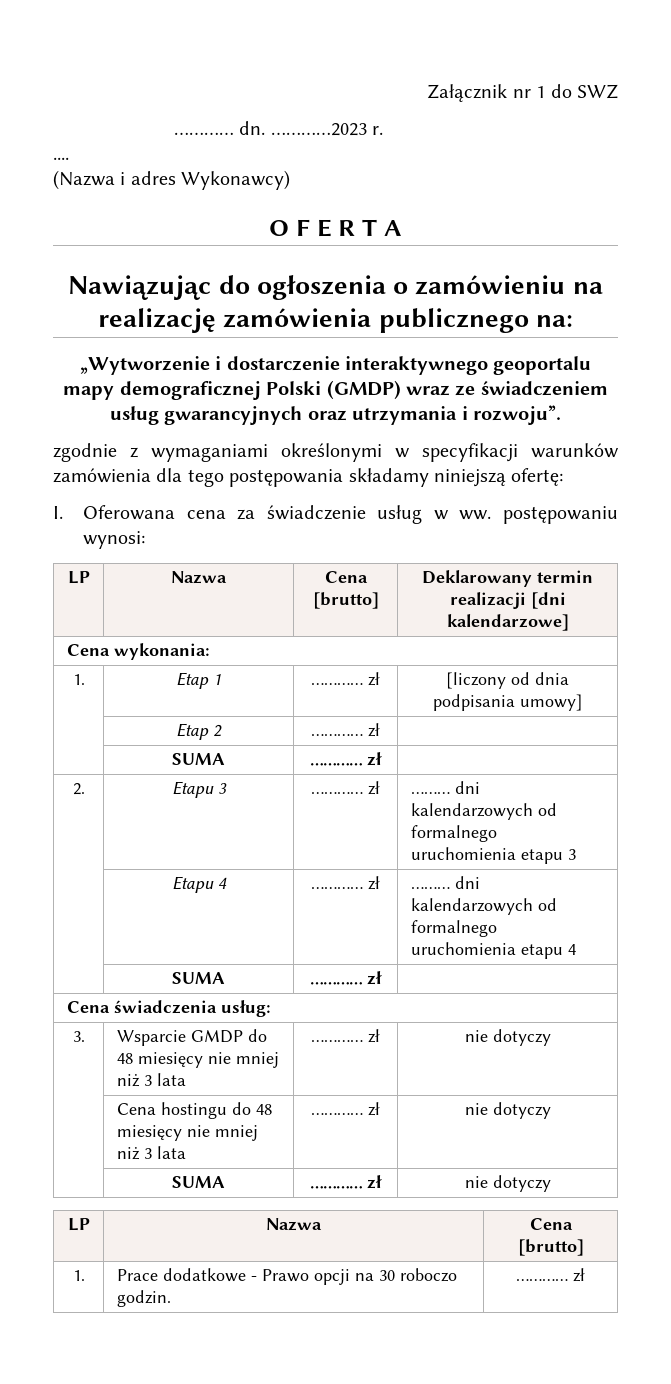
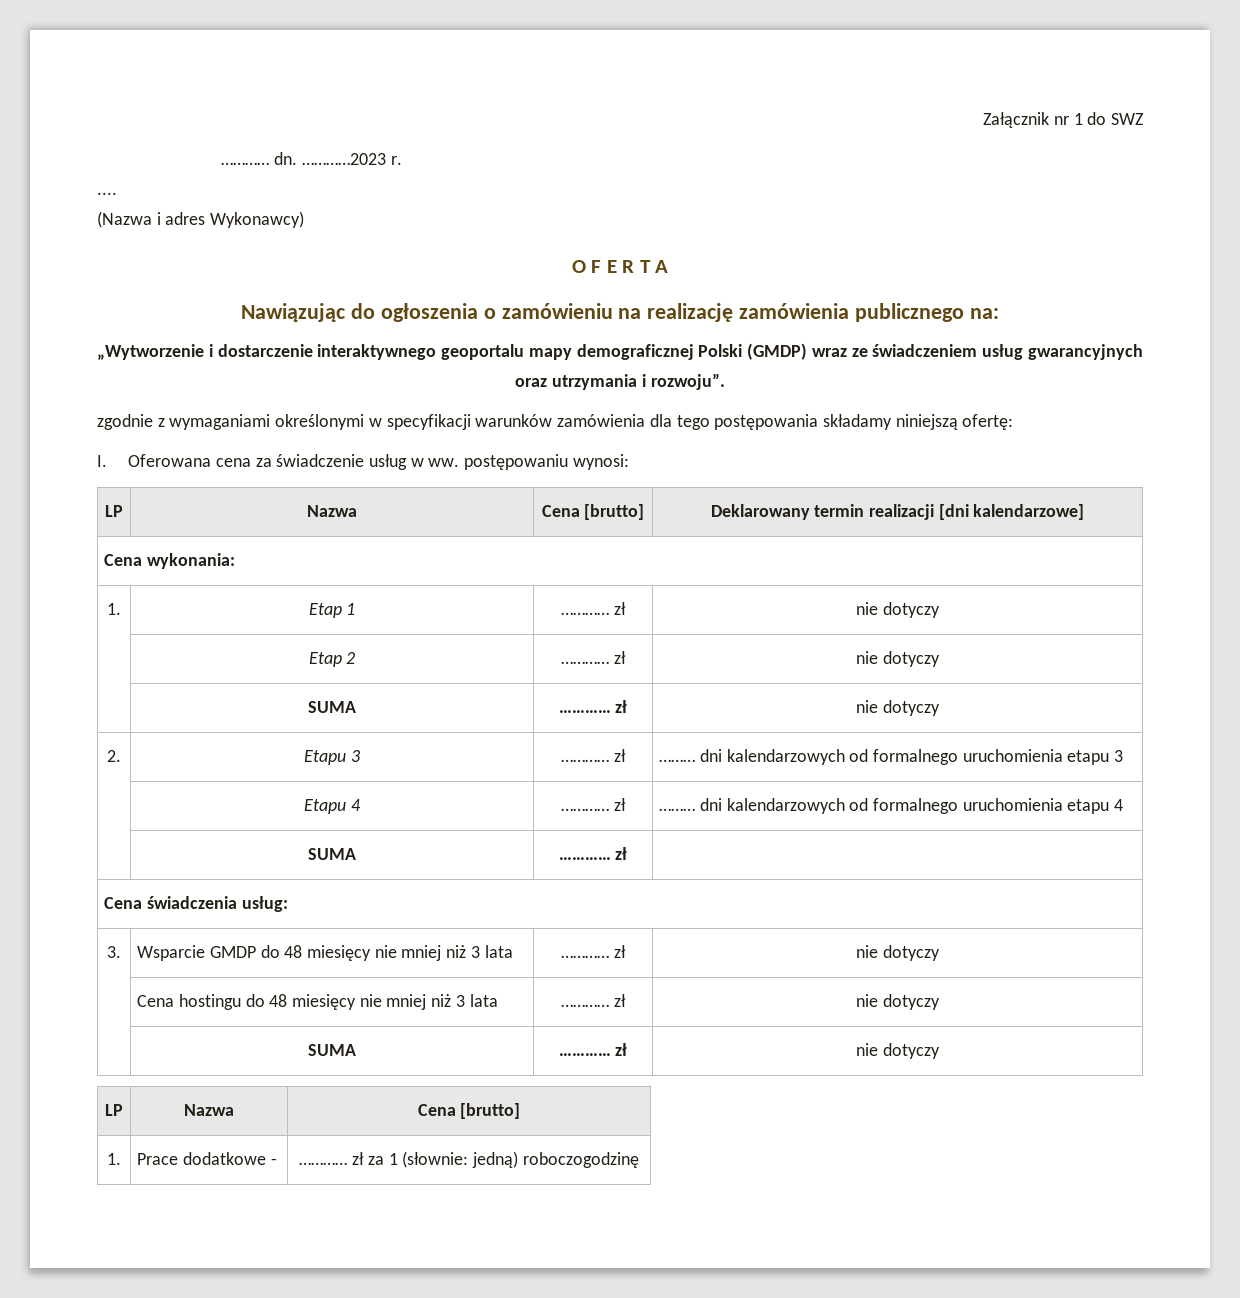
- 1. | Etap 1 | ………… zł | [liczony od dnia podpisania umowy]
+ 1. | Etap 1 | ………… zł | nie dotyczy
- | Etap 2 | ………… zł |
- | SUMA | ………… zł |
+ | Etap 2 | ………… zł | nie dotyczy
+ | SUMA | ………… zł | nie dotyczy
- 1. | Prace dodatkowe - Prawo opcji na 30 roboczo godzin. | ………… zł
+ 1. | Prace dodatkowe - | ………… zł za 1 (słownie: jedną) roboczogodzinę

